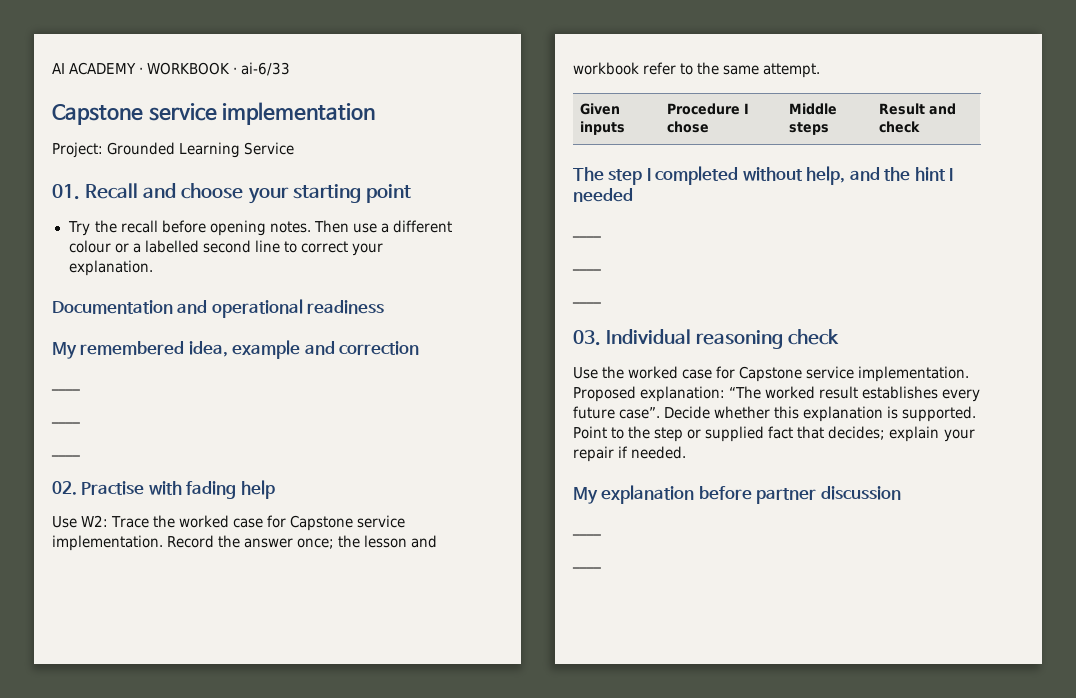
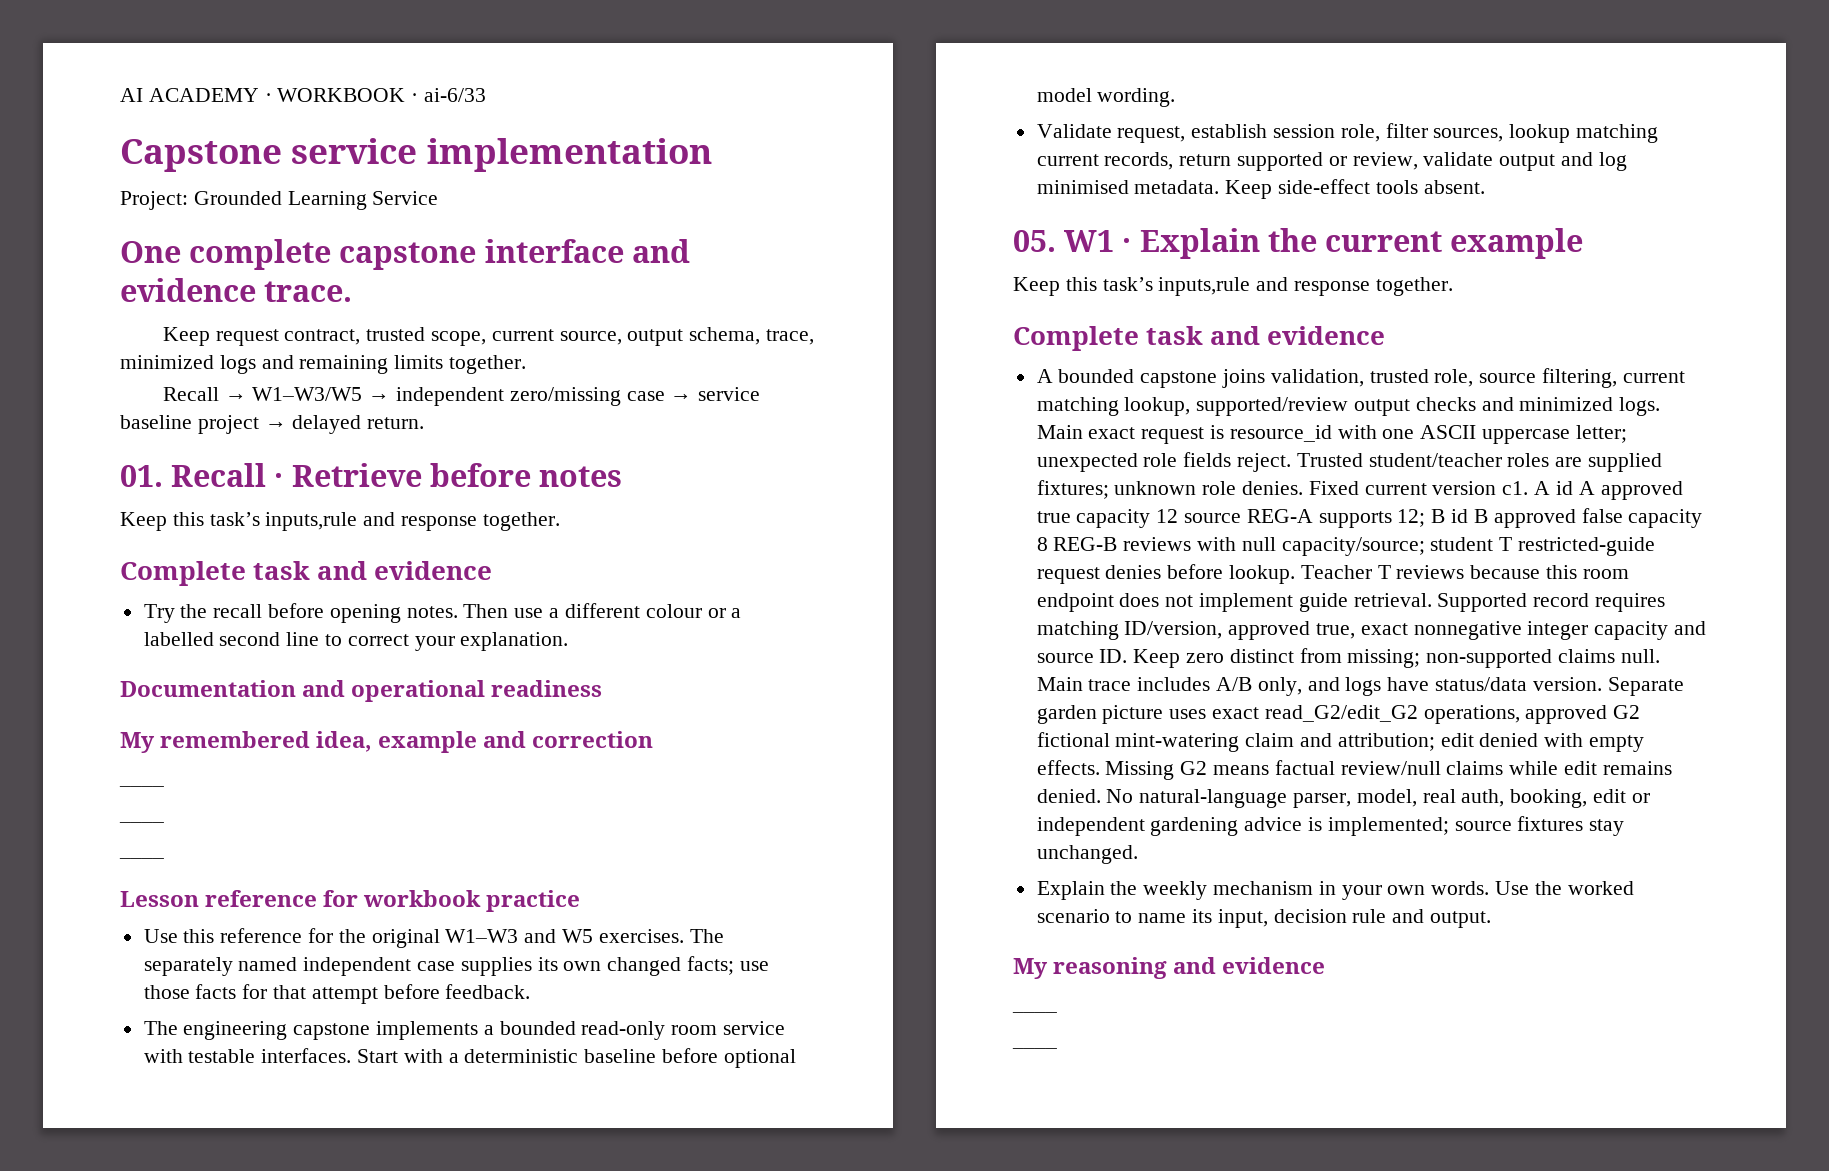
- 01. Recall and choose your starting point
+ One complete capstone interface and evidence trace.
+ Keep request contract, trusted scope, current source, output schema, trace, minimized logs and remaining limits together.
+ Recall → W1–W3/W5 → independent zero/missing case → service baseline project → delayed return.
+ 01. Recall · Retrieve before notes
+ Keep this task’s inputs,rule and response together.
+ Complete task and evidence
- 02. Practise with fading help
- Use W2: Trace the worked case for Capstone service implementation. Record the answer once; the lesson and workbook refer to the same attempt.
- Given inputs | Procedure I chose | Middle steps | Result and check
- The step I completed without help, and the hint I needed
- ____
- ____
- ____
- 03. Individual reasoning check
- Use the worked case for Capstone service implementation. Proposed explanation: “The worked result establishes every future case”. Decide whether this explanation is supported. Point to the step or supplied fact that decides; explain your repair if needed.
- My explanation before partner discussion
+ Lesson reference for workbook practice
+ Use this reference for the original W1–W3 and W5 exercises. The separately named independent case supplies its own changed facts; use those facts for that attempt before feedback.
+ The engineering capstone implements a bounded read-only room service with testable interfaces. Start with a deterministic baseline before optional model wording.
+ Validate request, establish session role, filter sources, lookup matching current records, return supported or review, validate output and log minimised metadata. Keep side-effect tools absent.
+ 05. W1 · Explain the current example
+ Keep this task’s inputs,rule and response together.
+ Complete task and evidence
+ A bounded capstone joins validation, trusted role, source filtering, current matching lookup, supported/review output checks and minimized logs. Main exact request is resource_id with one ASCII uppercase letter; unexpected role fields reject. Trusted student/teacher roles are supplied fixtures; unknown role denies. Fixed current version c1. A id A approved true capacity 12 source REG-A supports 12; B id B approved false capacity 8 REG-B reviews with null capacity/source; student T restricted-guide request denies before lookup. Teacher T reviews because this room endpoint does not implement guide retrieval. Supported record requires matching ID/version, approved true, exact nonnegative integer capacity and source ID. Keep zero distinct from missing; non-supported claims null. Main trace includes A/B only, and logs have status/data version. Separate garden picture uses exact read_G2/edit_G2 operations, approved G2 fictional mint-watering claim and attribution; edit denied with empty effects. Missing G2 means factual review/null claims while edit remains denied. No natural-language parser, model, real auth, booking, edit or independent gardening advice is implemented; source fixtures stay unchanged.
+ Explain the weekly mechanism in your own words. Use the worked scenario to name its input, decision rule and output.
+ My reasoning and evidence

